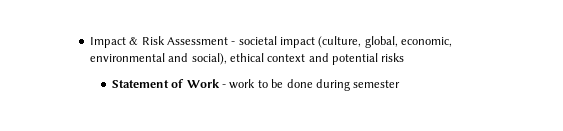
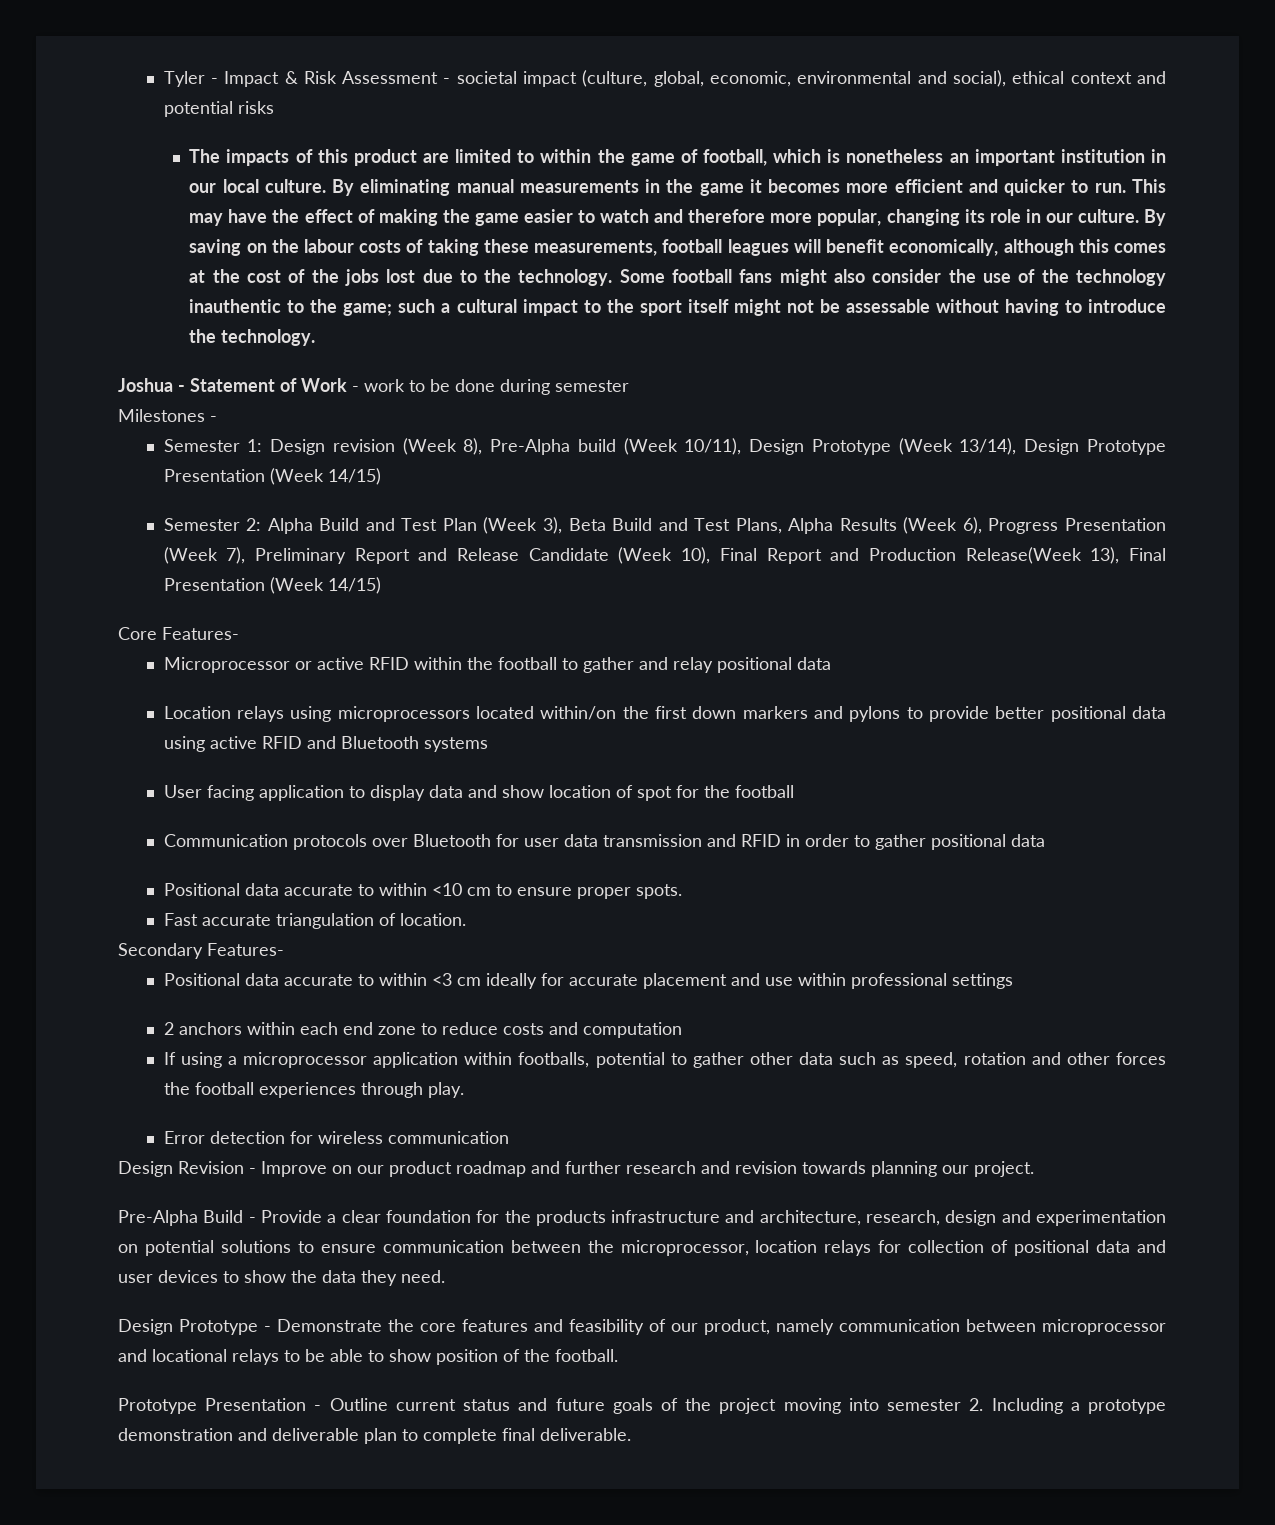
- Impact & Risk Assessment - societal impact (culture, global, economic, environmental and social), ethical context and potential risks
+ Tyler - Impact & Risk Assessment - societal impact (culture, global, economic, environmental and social), ethical context and potential risks
- Statement of Work - work to be done during semester
+ The impacts of this product are limited to within the game of football, which is nonetheless an important institution in our local culture. By eliminating manual measurements in the game it becomes more efficient and quicker to run. This may have the effect of making the game easier to watch and therefore more popular, changing its role in our culture. By saving on the labour costs of taking these measurements, football leagues will benefit economically, although this comes at the cost of the jobs lost due to the technology. Some football fans might also consider the use of the technology inauthentic to the game; such a cultural impact to the sport itself might not be assessable without having to introduce the technology.
+ Joshua - Statement of Work - work to be done during semester
+ Milestones -
+ Semester 1: Design revision (Week 8), Pre-Alpha build (Week 10/11), Design Prototype (Week 13/14), Design Prototype Presentation (Week 14/15)
+ Semester 2: Alpha Build and Test Plan (Week 3), Beta Build and Test Plans, Alpha Results (Week 6), Progress Presentation (Week 7), Preliminary Report and Release Candidate (Week 10), Final Report and Production Release(Week 13), Final Presentation (Week 14/15)
+ Core Features-
+ Microprocessor or active RFID within the football to gather and relay positional data
+ Location relays using microprocessors located within/on the first down markers and pylons to provide better positional data using active RFID and Bluetooth systems
+ User facing application to display data and show location of spot for the football
+ Communication protocols over Bluetooth for user data transmission and RFID in order to gather positional data
+ Positional data accurate to within <10 cm to ensure proper spots.
+ Fast accurate triangulation of location.
+ Secondary Features-
+ Positional data accurate to within <3 cm ideally for accurate placement and use within professional settings
+ 2 anchors within each end zone to reduce costs and computation
+ If using a microprocessor application within footballs, potential to gather other data such as speed, rotation and other forces the football experiences through play.
+ Error detection for wireless communication
+ Design Revision - Improve on our product roadmap and further research and revision towards planning our project.
+ Pre-Alpha Build - Provide a clear foundation for the products infrastructure and architecture, research, design and experimentation on potential solutions to ensure communication between the microprocessor, location relays for collection of positional data and user devices to show the data they need.
+ Design Prototype - Demonstrate the core features and feasibility of our product, namely communication between microprocessor and locational relays to be able to show position of the football.
+ Prototype Presentation - Outline current status and future goals of the project moving into semester 2. Including a prototype demonstration and deliverable plan to complete final deliverable.

